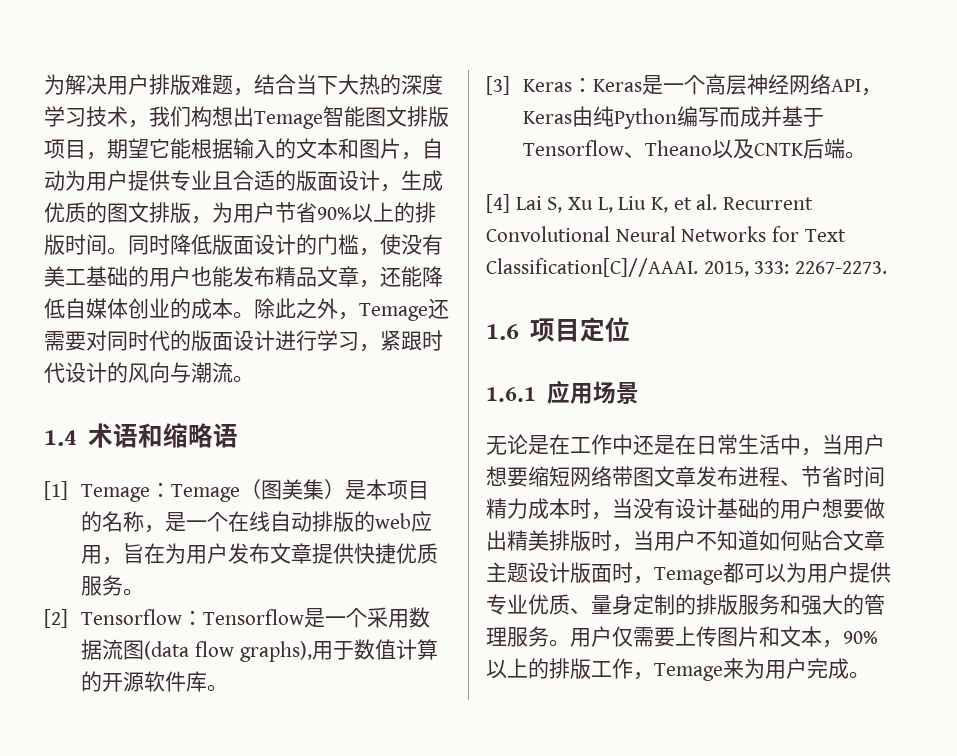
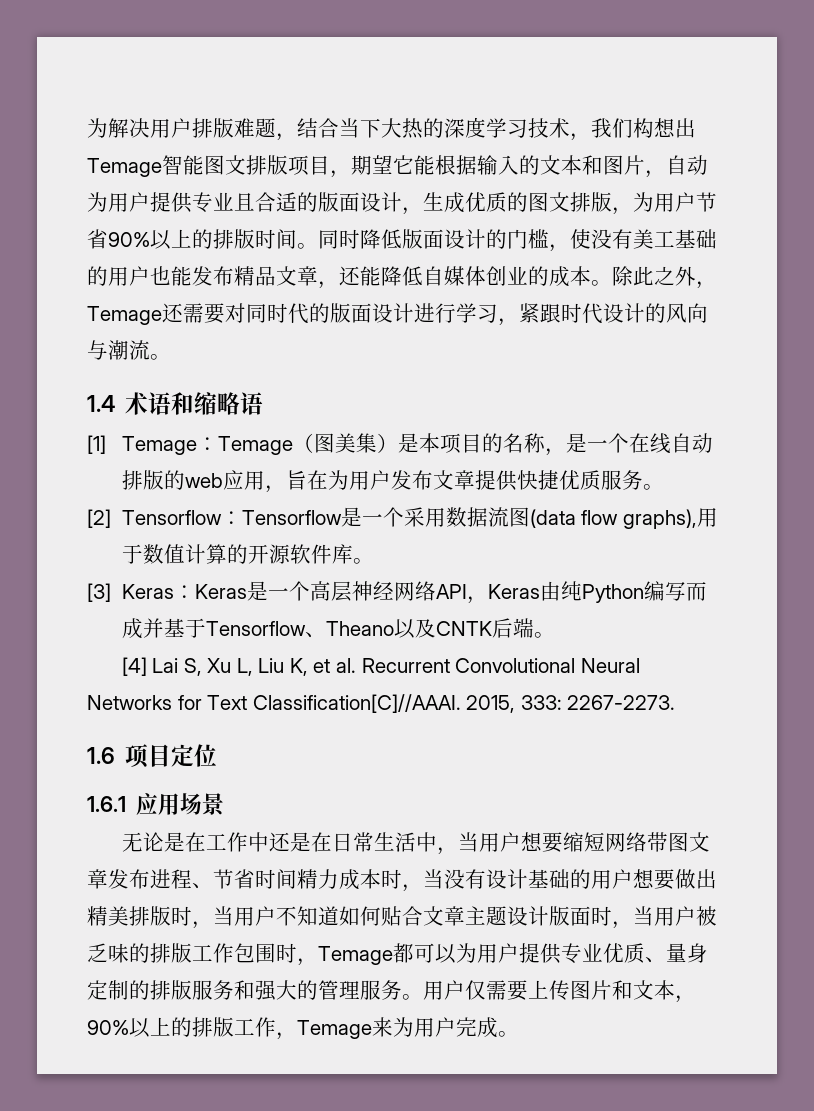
- 无论是在工作中还是在日常生活中，当用户想要缩短网络带图文章发布进程、节省时间精力成本时，当没有设计基础的用户想要做出精美排版时，当用户不知道如何贴合文章主题设计版面时，Temage都可以为用户提供专业优质、量身定制的排版服务和强大的管理服务。
+ 无论是在工作中还是在日常生活中，当用户想要缩短网络带图文章发布进程、节省时间精力成本时，当没有设计基础的用户想要做出精美排版时，当用户不知道如何贴合文章主题设计版面时，当用户被乏味的排版工作包围时，Temage都可以为用户提供专业优质、量身定制的排版服务和强大的管理服务。

